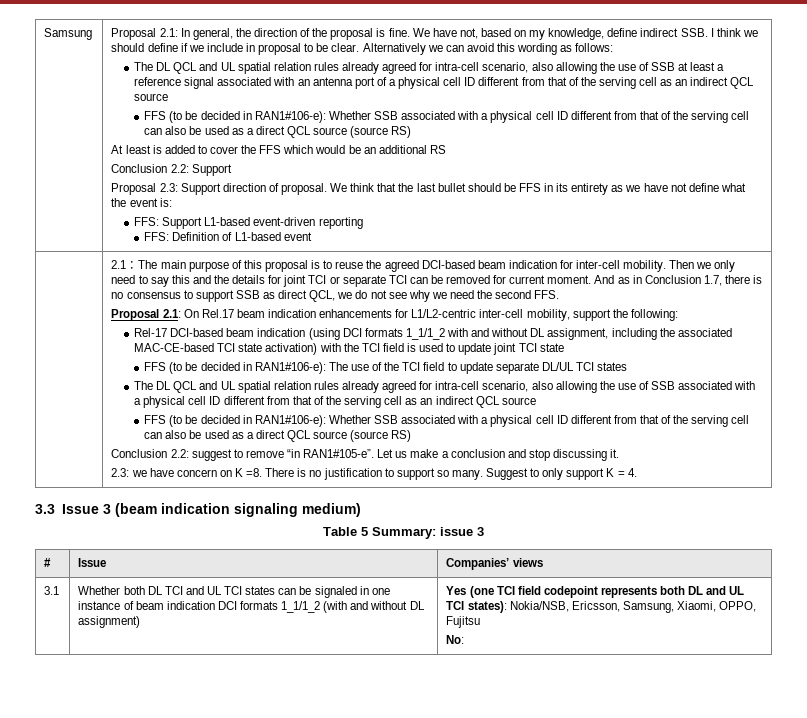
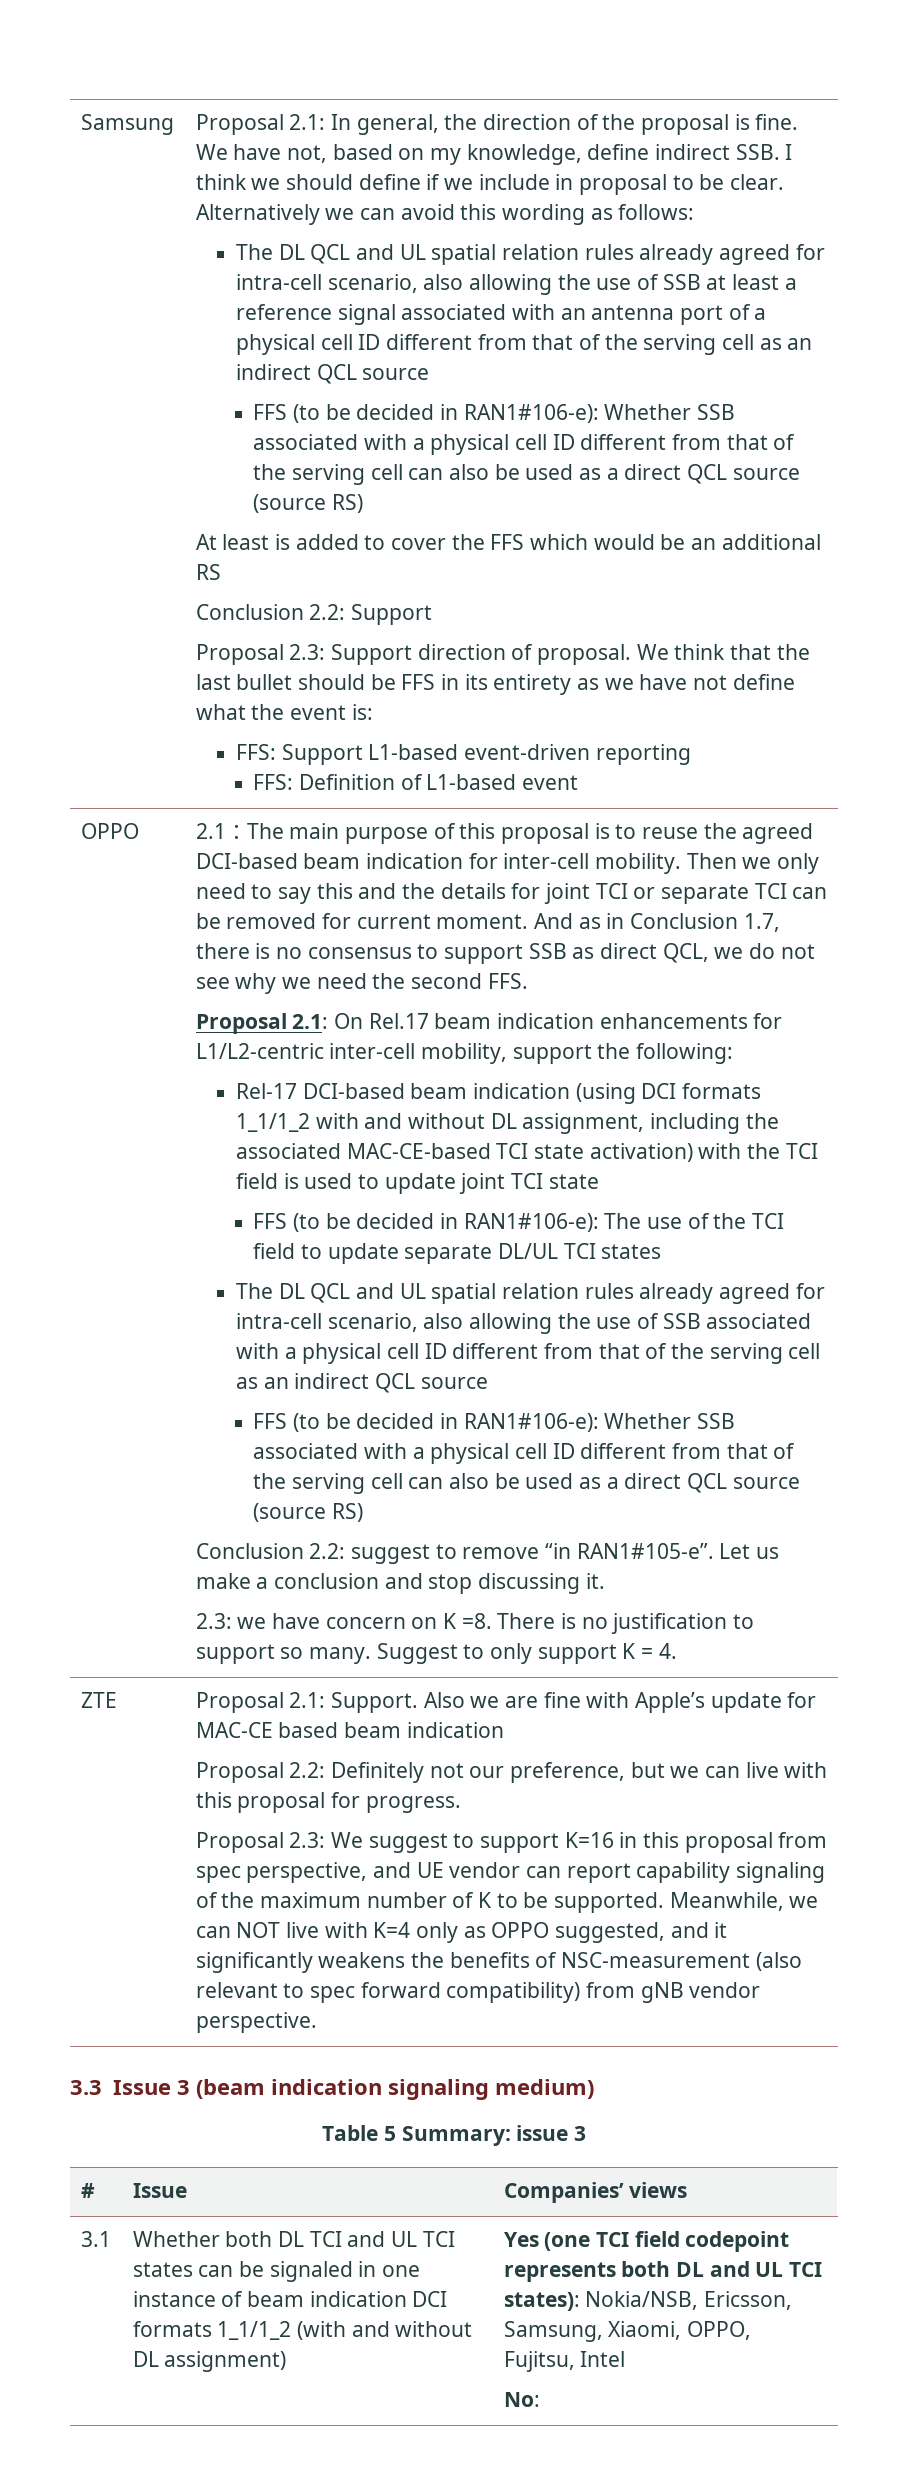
  FFS: Definition of L1-based event
+ OPPO
+ ZTE | Proposal 2.1: Support. Also we are fine with Apple’s update for MAC-CE based beam indication
+ Proposal 2.2: Definitely not our preference, but we can live with this proposal for progress.
+ Proposal 2.3: We suggest to support K=16 in this proposal from spec perspective, and UE vendor can report capability signaling of the maximum number of K to be supported. Meanwhile, we can NOT live with K=4 only as OPPO suggested, and it significantly weakens the benefits of NSC-measurement (also relevant to spec forward compatibility) from gNB vendor perspective.
- Yes (one TCI field codepoint represents both DL and UL TCI states): Nokia/NSB, Ericsson, Samsung, Xiaomi, OPPO, Fujitsu
+ Yes (one TCI field codepoint represents both DL and UL TCI states): Nokia/NSB, Ericsson, Samsung, Xiaomi, OPPO, Fujitsu, Intel

